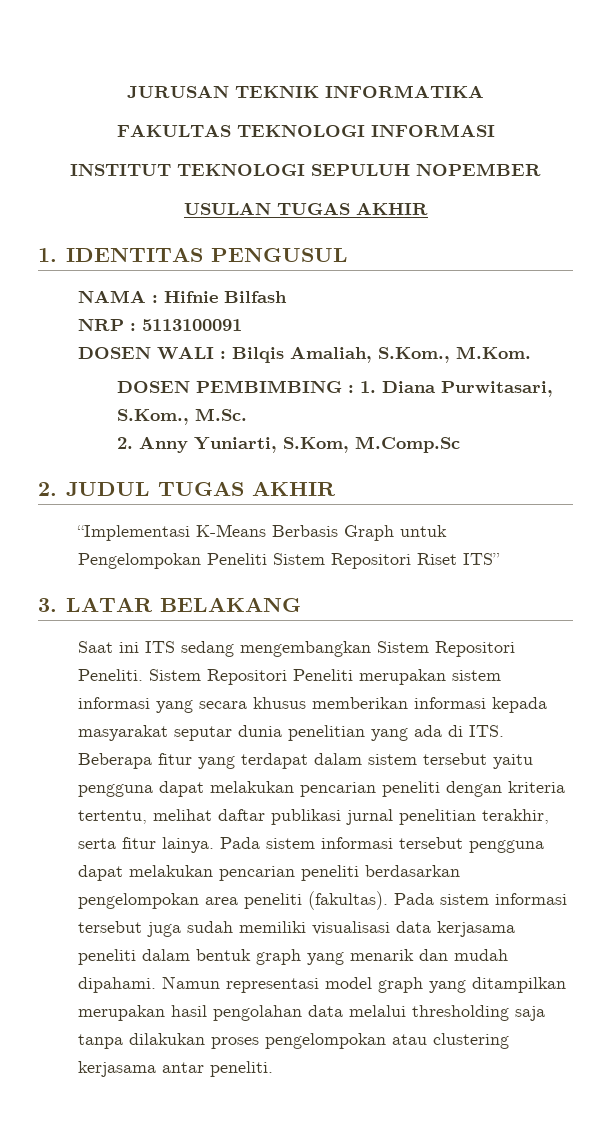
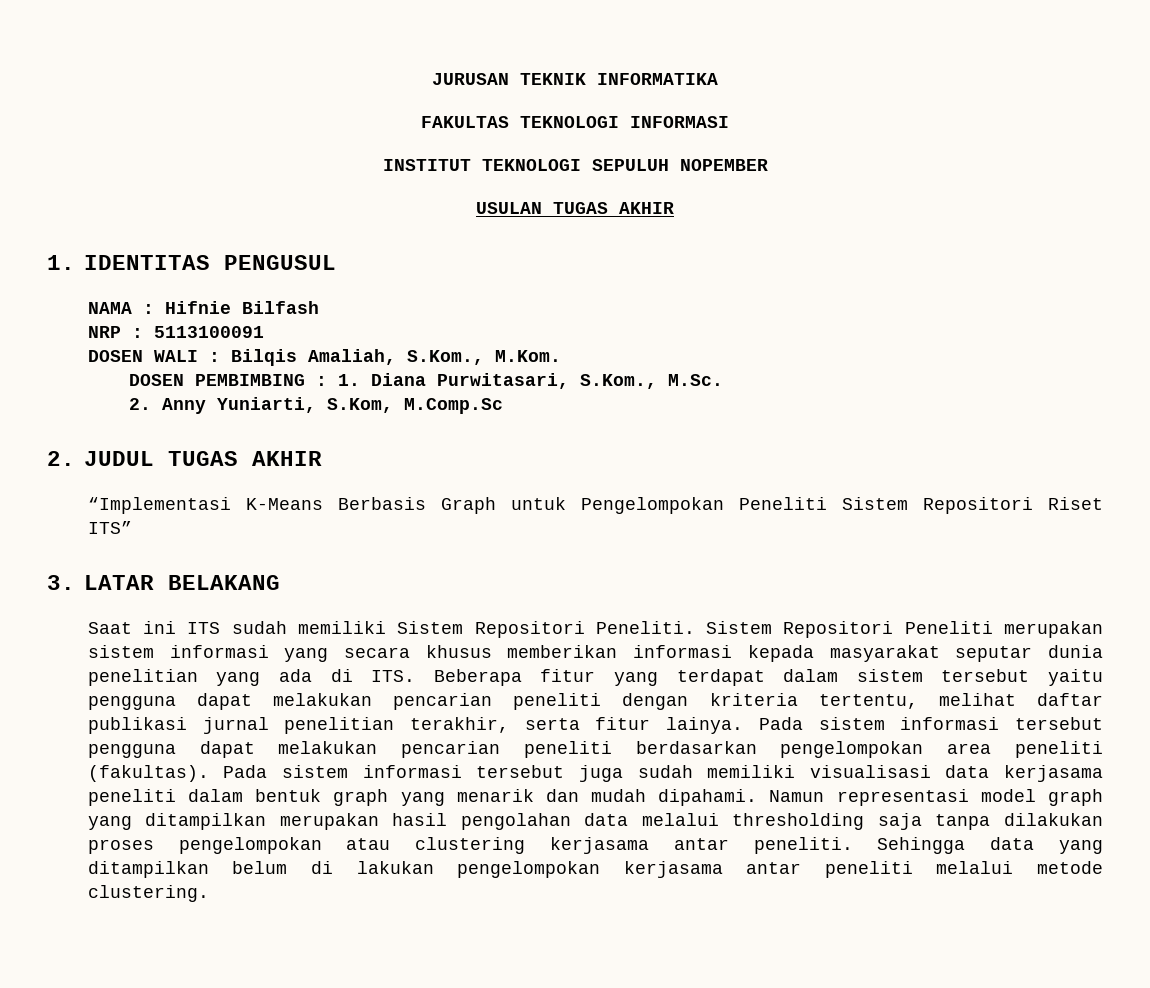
- Saat ini ITS sedang mengembangkan Sistem Repositori Peneliti.
+ Saat ini ITS sudah memiliki Sistem Repositori Peneliti.
+ Sehingga data yang ditampilkan belum di lakukan pengelompokan kerjasama antar peneliti melalui metode clustering.

